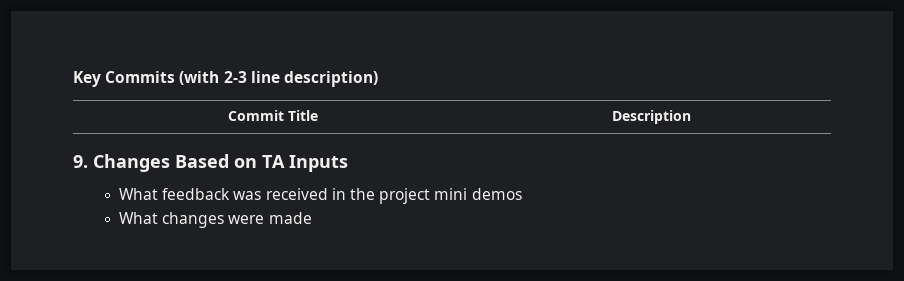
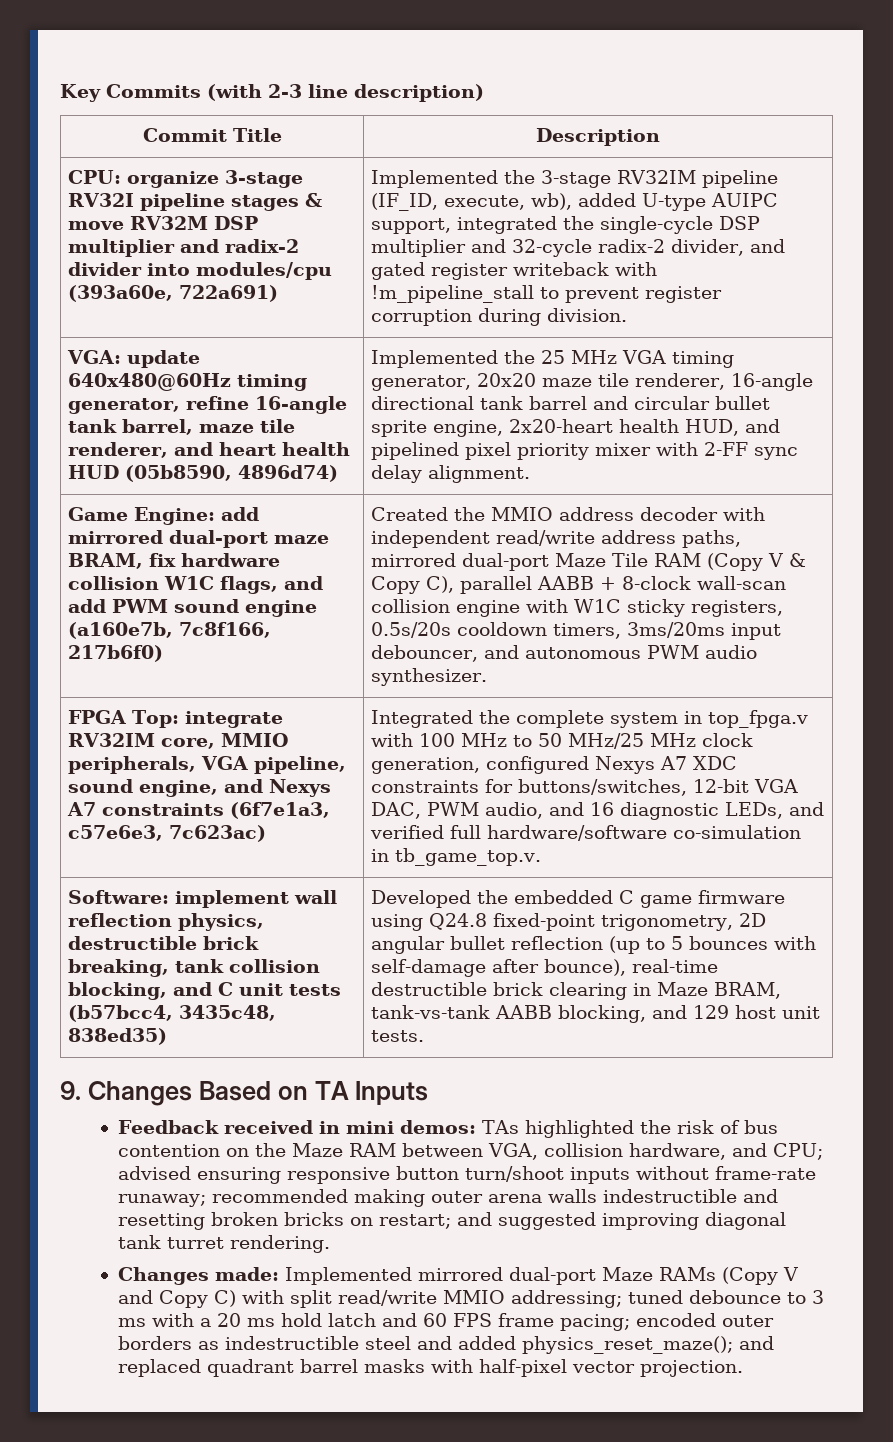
+ CPU: organize 3-stage RV32I pipeline stages & move RV32M DSP multiplier and radix-2 divider into modules/cpu (393a60e, 722a691) | Implemented the 3-stage RV32IM pipeline (IF_ID, execute, wb), added U-type AUIPC support, integrated the single-cycle DSP multiplier and 32-cycle radix-2 divider, and gated register writeback with !m_pipeline_stall to prevent register corruption during division.
+ VGA: update 640x480@60Hz timing generator, refine 16-angle tank barrel, maze tile renderer, and heart health HUD (05b8590, 4896d74) | Implemented the 25 MHz VGA timing generator, 20x20 maze tile renderer, 16-angle directional tank barrel and circular bullet sprite engine, 2x20-heart health HUD, and pipelined pixel priority mixer with 2-FF sync delay alignment.
+ Game Engine: add mirrored dual-port maze BRAM, fix hardware collision W1C flags, and add PWM sound engine (a160e7b, 7c8f166, 217b6f0) | Created the MMIO address decoder with independent read/write address paths, mirrored dual-port Maze Tile RAM (Copy V & Copy C), parallel AABB + 8-clock wall-scan collision engine with W1C sticky registers, 0.5s/20s cooldown timers, 3ms/20ms input debouncer, and autonomous PWM audio synthesizer.
+ FPGA Top: integrate RV32IM core, MMIO peripherals, VGA pipeline, sound engine, and Nexys A7 constraints (6f7e1a3, c57e6e3, 7c623ac) | Integrated the complete system in top_fpga.v with 100 MHz to 50 MHz/25 MHz clock generation, configured Nexys A7 XDC constraints for buttons/switches, 12-bit VGA DAC, PWM audio, and 16 diagnostic LEDs, and verified full hardware/software co-simulation in tb_game_top.v.
+ Software: implement wall reflection physics, destructible brick breaking, tank collision blocking, and C unit tests (b57bcc4, 3435c48, 838ed35) | Developed the embedded C game firmware using Q24.8 fixed-point trigonometry, 2D angular bullet reflection (up to 5 bounces with self-damage after bounce), real-time destructible brick clearing in Maze BRAM, tank-vs-tank AABB blocking, and 129 host unit tests.
- What feedback was received in the project mini demos
- What changes were made
+ Feedback received in mini demos: TAs highlighted the risk of bus contention on the Maze RAM between VGA, collision hardware, and CPU; advised ensuring responsive button turn/shoot inputs without frame-rate runaway; recommended making outer arena walls indestructible and resetting broken bricks on restart; and suggested improving diagonal tank turret rendering.
+ Changes made: Implemented mirrored dual-port Maze RAMs (Copy V and Copy C) with split read/write MMIO addressing; tuned debounce to 3 ms with a 20 ms hold latch and 60 FPS frame pacing; encoded outer borders as indestructible steel and added physics_reset_maze(); and replaced quadrant barrel masks with half-pixel vector projection.

